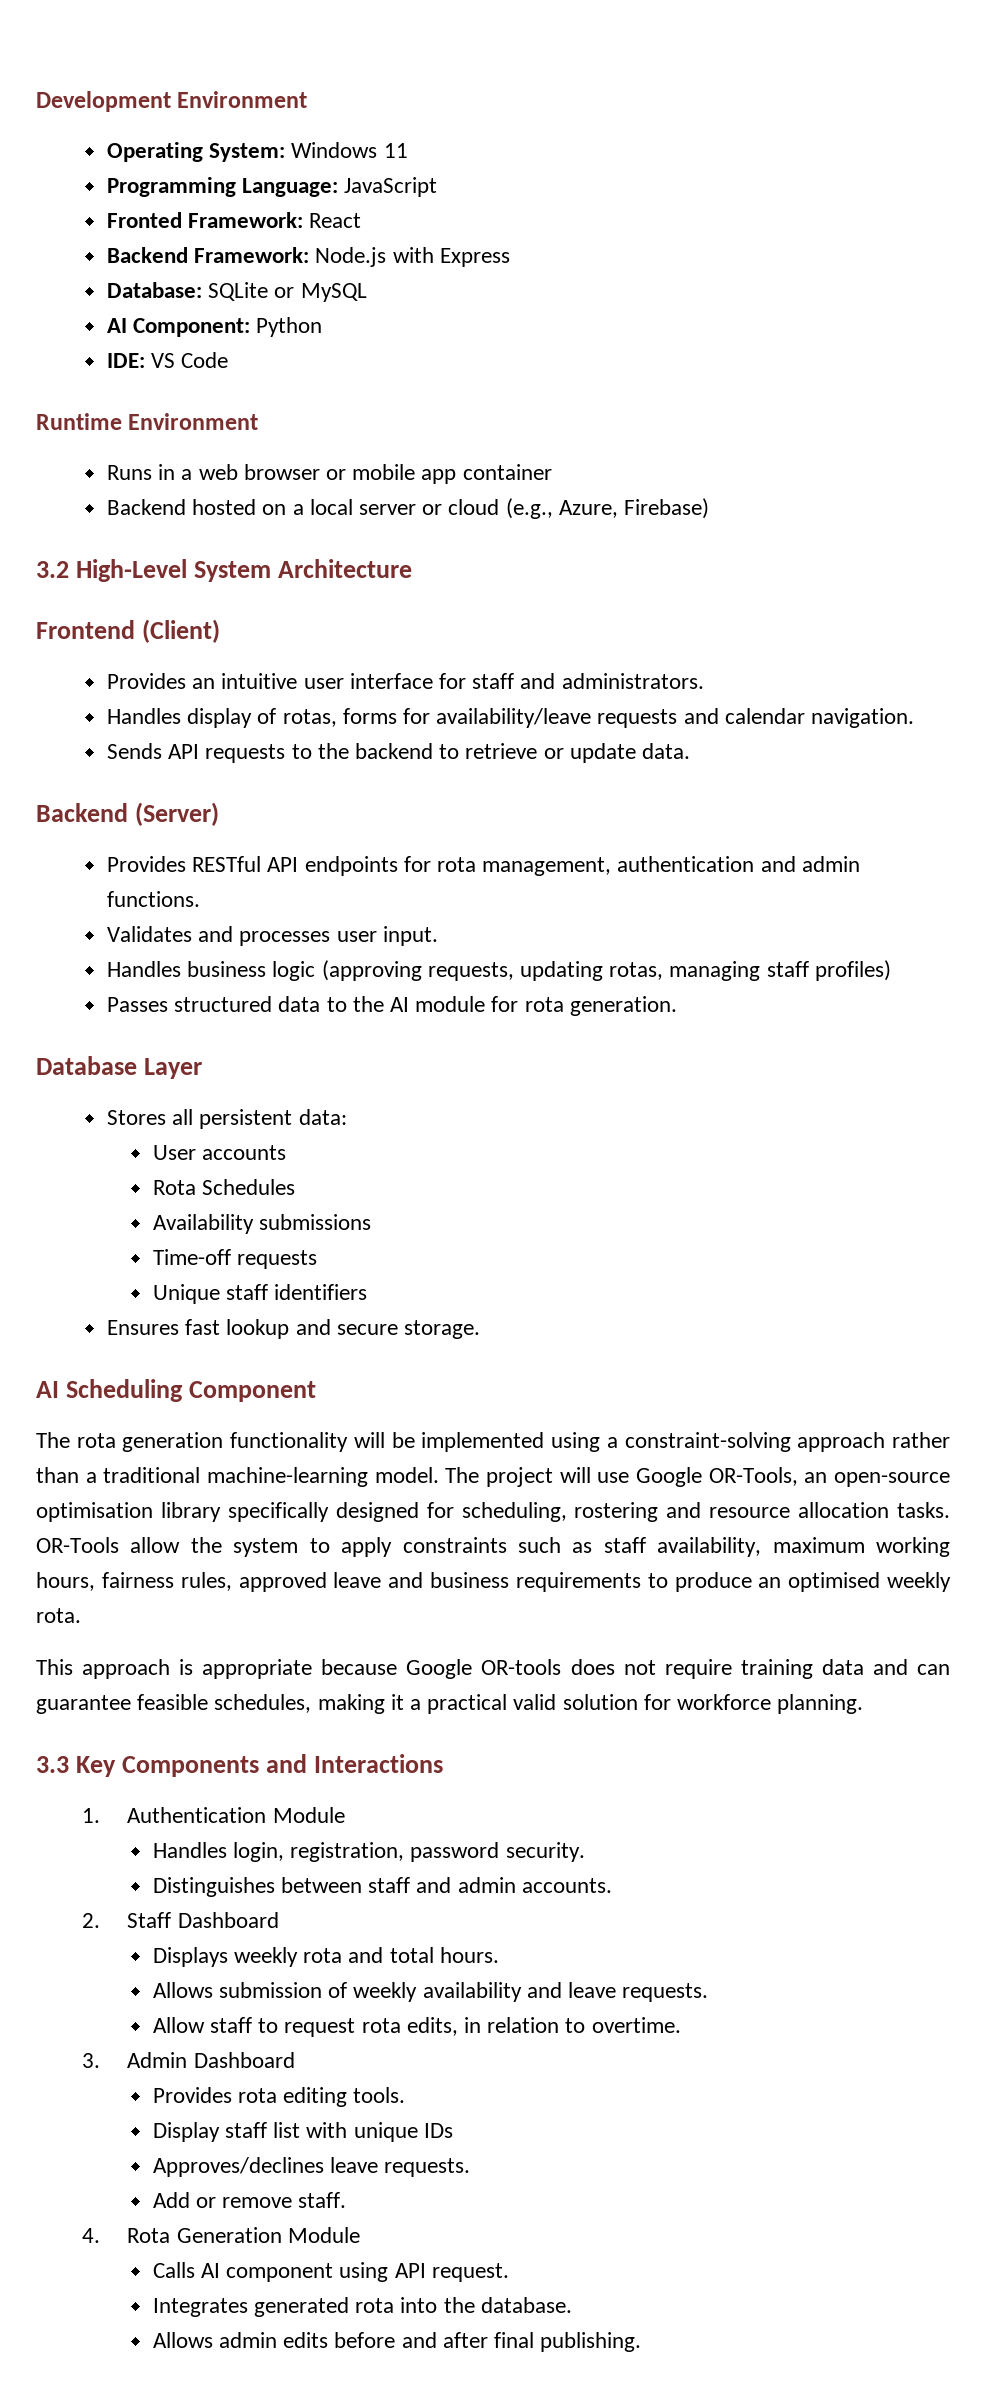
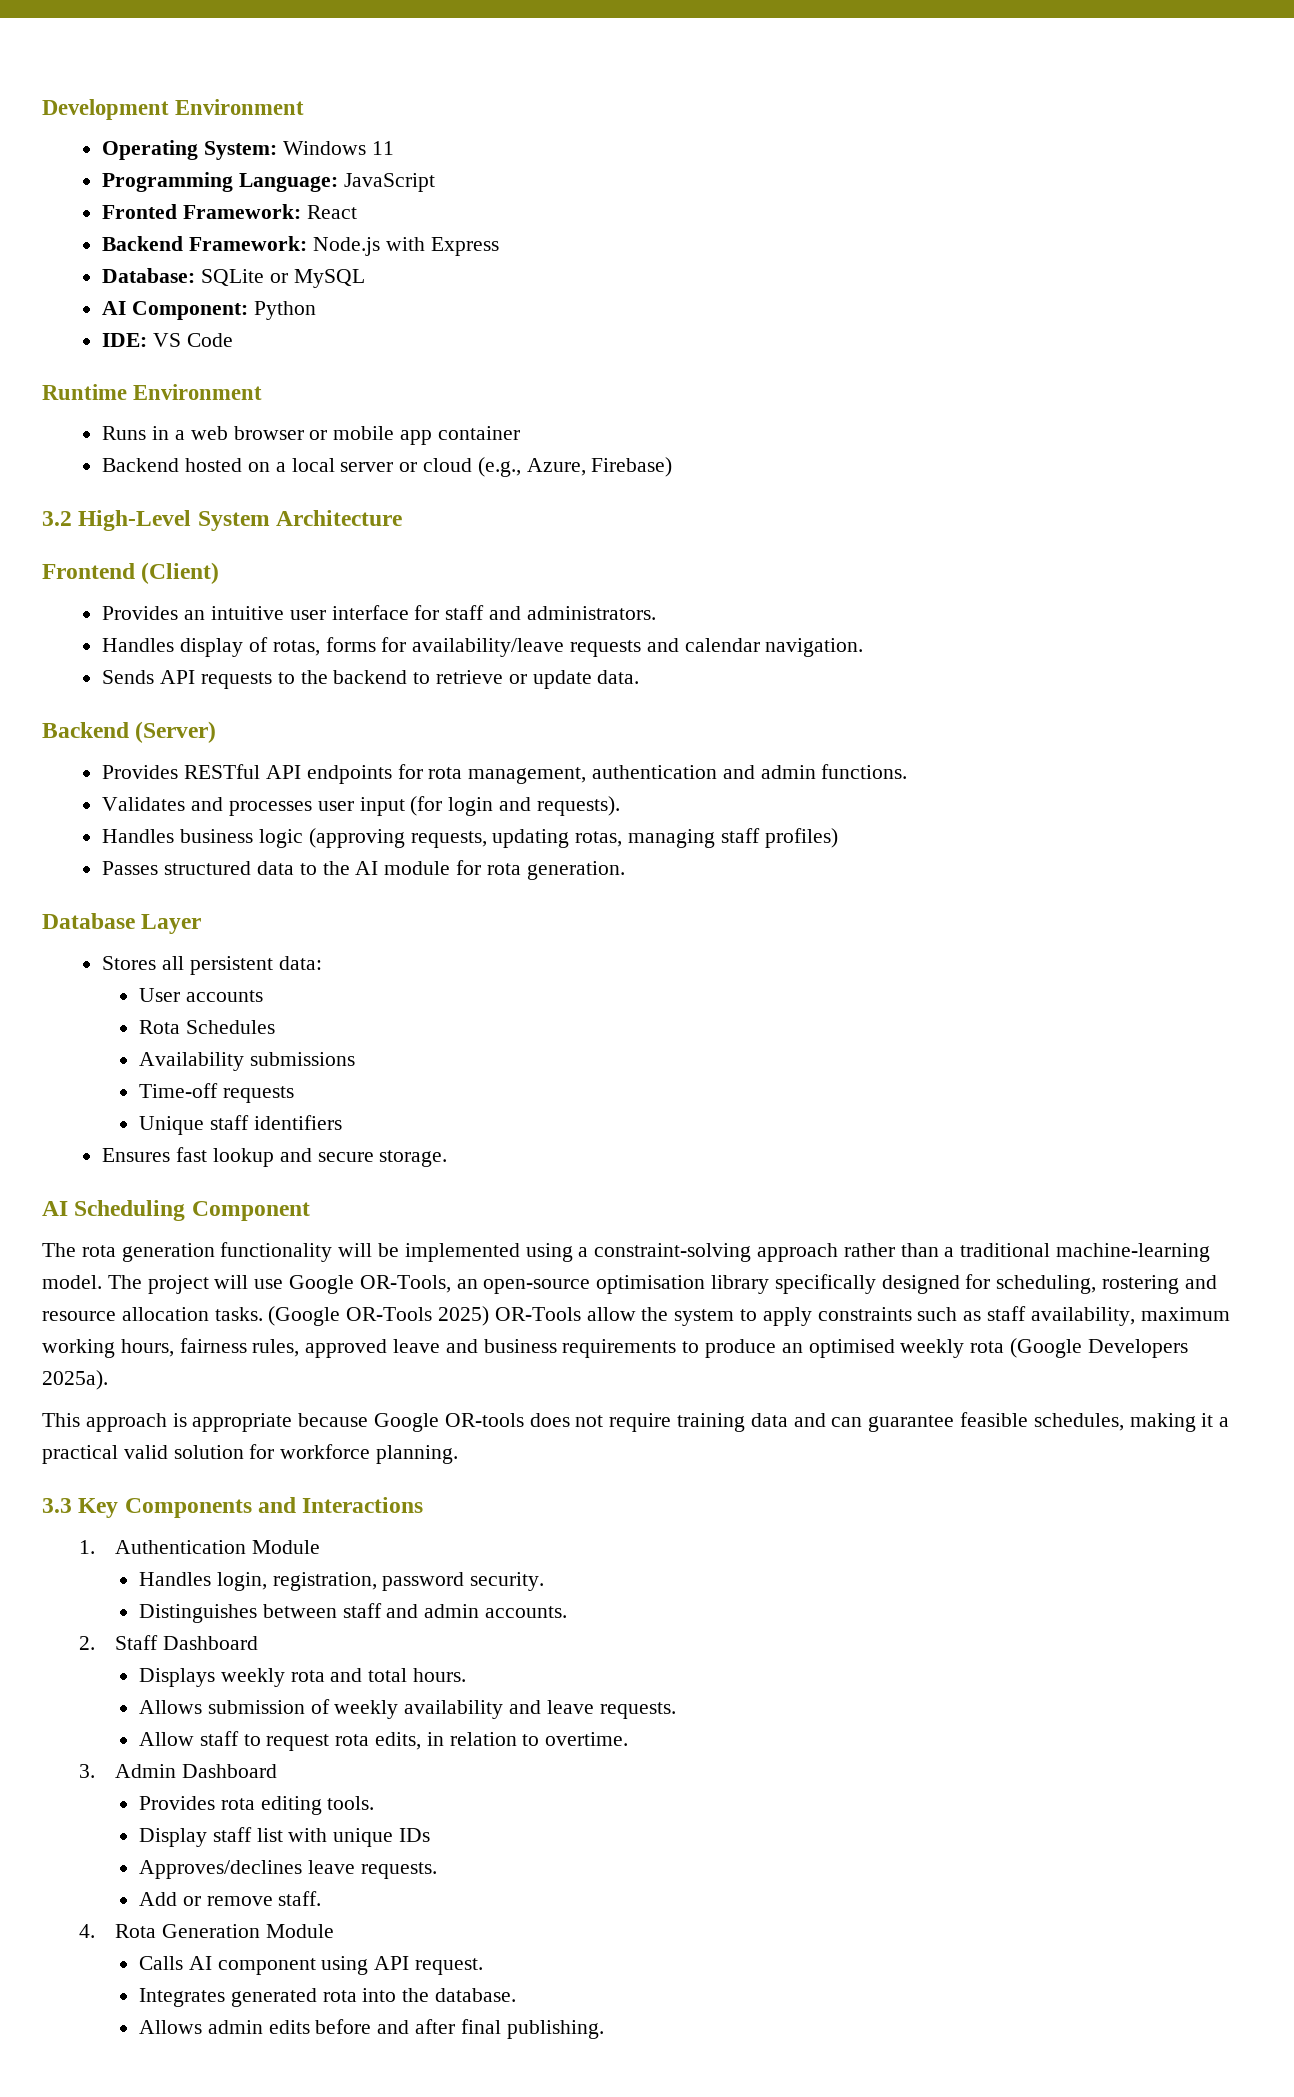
- Validates and processes user input.
+ Validates and processes user input (for login and requests).
- OR-Tools allow the system to apply constraints such as staff availability, maximum working hours, fairness rules, approved leave and business requirements to produce an optimised weekly rota.
+ (Google OR-Tools 2025) OR-Tools allow the system to apply constraints such as staff availability, maximum working hours, fairness rules, approved leave and business requirements to produce an optimised weekly rota (Google Developers 2025a).

